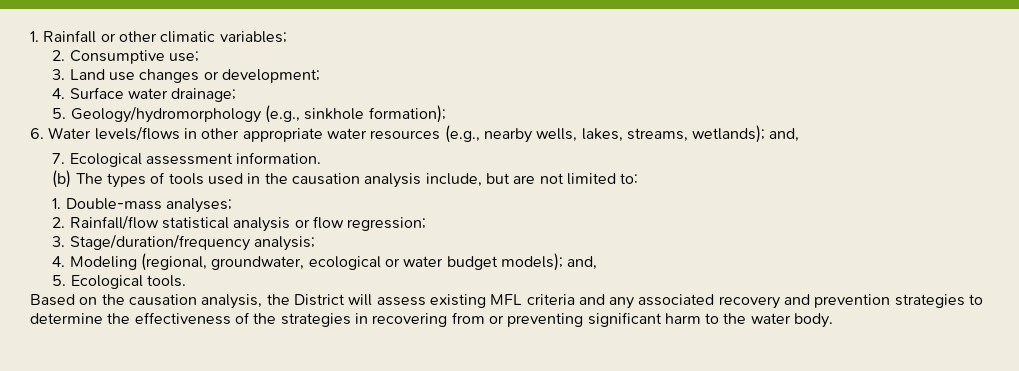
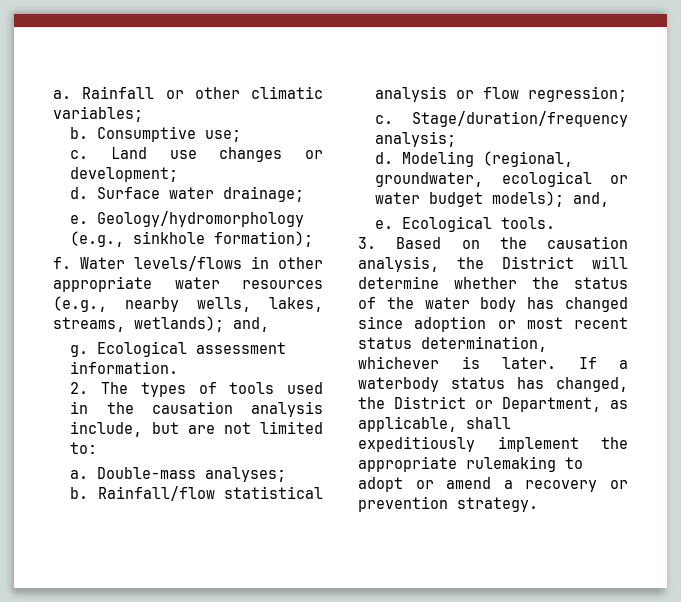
- 1. Rainfall or other climatic variables;
+ a. Rainfall or other climatic variables;
- 2. Consumptive use;
+ b. Consumptive use;
- 3. Land use changes or development;
+ c. Land use changes or development;
- 4. Surface water drainage;
+ d. Surface water drainage;
- 5. Geology/hydromorphology (e.g., sinkhole formation);
+ e. Geology/hydromorphology (e.g., sinkhole formation);
- 6. Water levels/flows in other appropriate water resources (e.g., nearby wells, lakes, streams, wetlands); and,
+ f. Water levels/flows in other appropriate water resources (e.g., nearby wells, lakes, streams, wetlands); and,
- 7. Ecological assessment information.
+ g. Ecological assessment information.
- (b) The types of tools used in the causation analysis include, but are not limited to:
+ 2. The types of tools used in the causation analysis include, but are not limited to:
- 1. Double-mass analyses;
+ a. Double-mass analyses;
- 2. Rainfall/flow statistical analysis or flow regression;
+ b. Rainfall/flow statistical analysis or flow regression;
- 3. Stage/duration/frequency analysis;
+ c. Stage/duration/frequency analysis;
- 4. Modeling (regional, groundwater, ecological or water budget models); and,
+ d. Modeling (regional, groundwater, ecological or water budget models); and,
- 5. Ecological tools.
+ e. Ecological tools.
- Based on the causation analysis, the District will assess existing MFL criteria and any associated recovery and prevention strategies to determine the effectiveness of the strategies in recovering from or preventing significant harm to the water body.
+ 3. Based on the causation analysis, the District will determine whether the status of the water body has changed since adoption or most recent status determination, whichever is later. If a waterbody status has changed, the District or Department, as applicable, shall expeditiously implement the appropriate rulemaking to adopt or amend a recovery or prevention strategy.

